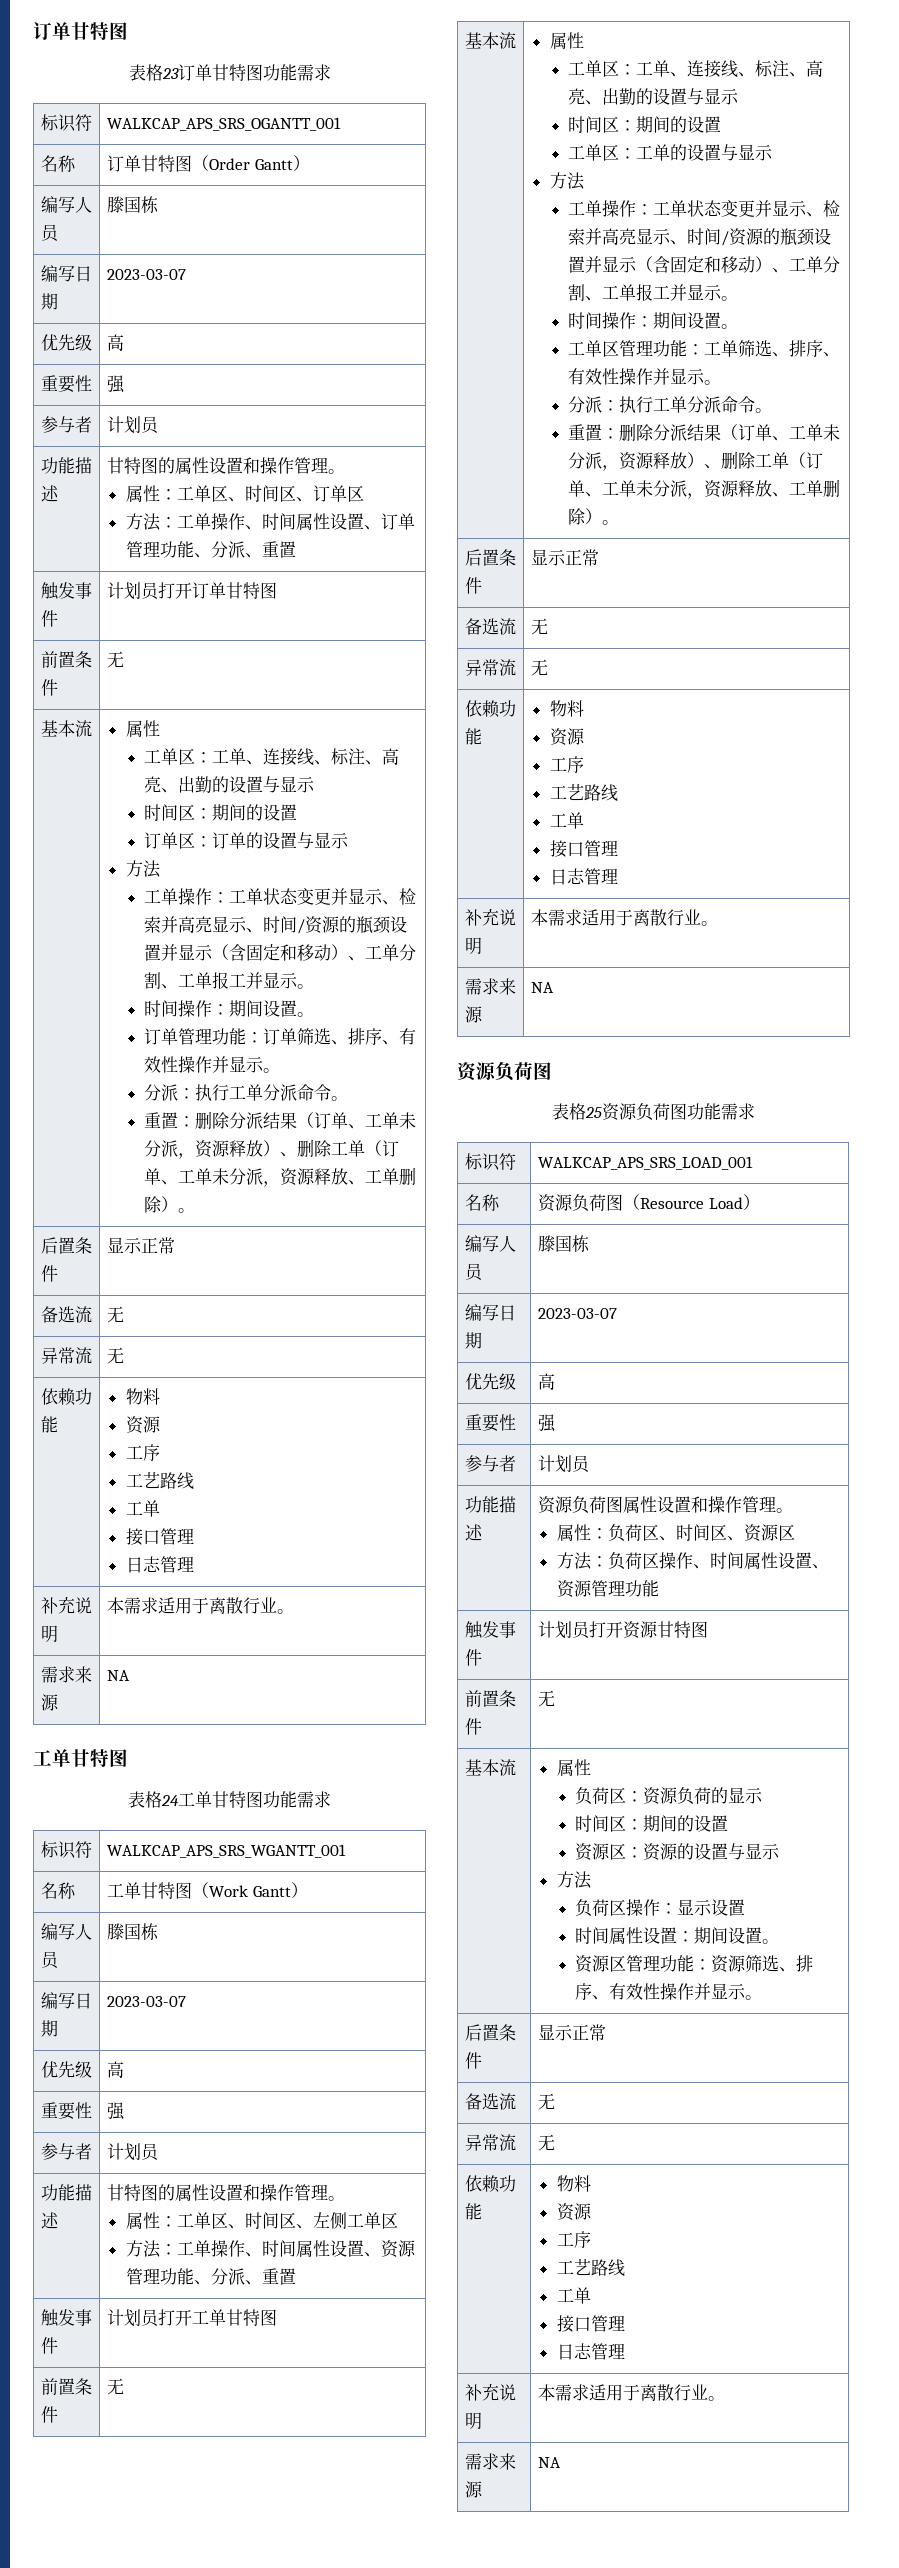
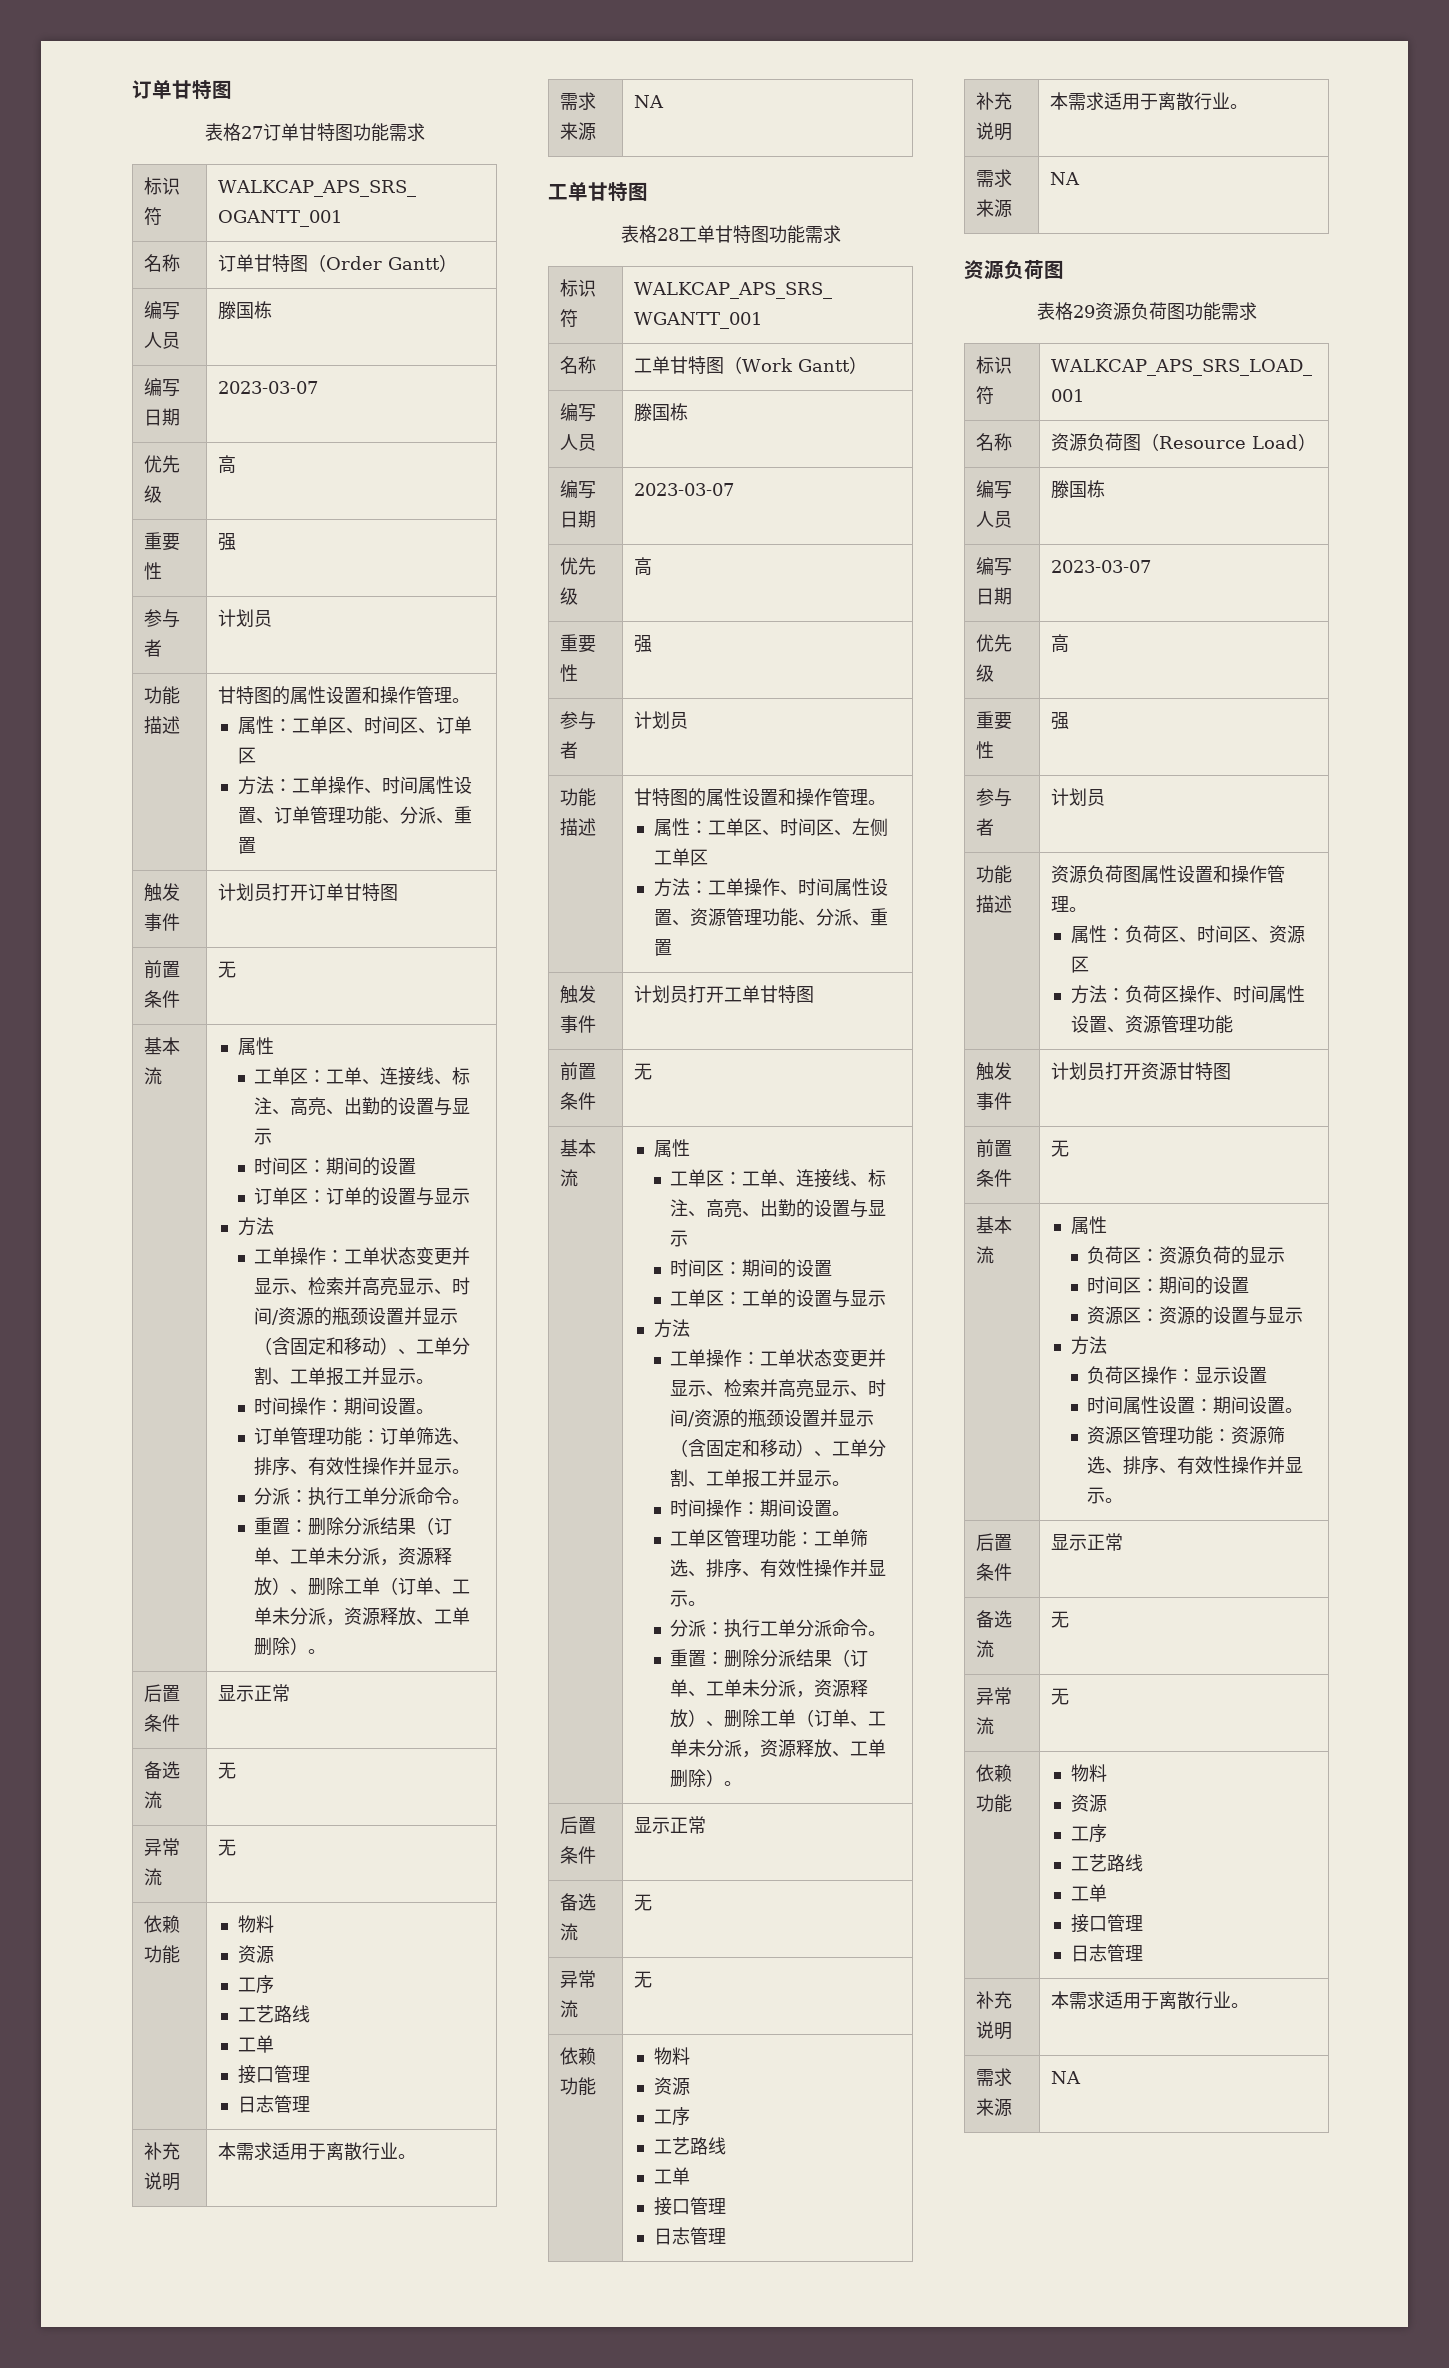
- 表格23订单甘特图功能需求
+ 表格27订单甘特图功能需求
- 表格24工单甘特图功能需求
+ 表格28工单甘特图功能需求
- 表格25资源负荷图功能需求
+ 表格29资源负荷图功能需求

